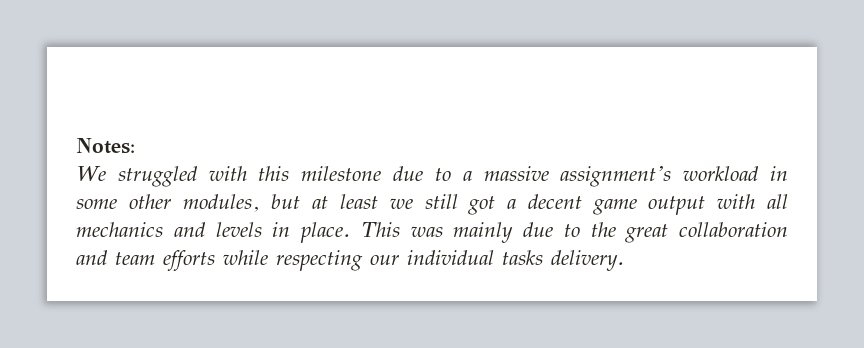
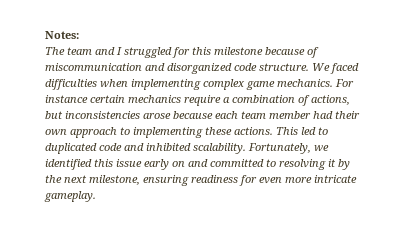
- We struggled with this milestone due to a massive assignment’s workload in some other modules, but at least we still got a decent game output with all mechanics and levels in place. This was mainly due to the great collaboration and team efforts while respecting our individual tasks delivery.
+ The team and I struggled for this milestone because of miscommunication and disorganized code structure. We faced difficulties when implementing complex game mechanics. For instance certain mechanics require a combination of actions, but inconsistencies arose because each team member had their own approach to implementing these actions. This led to duplicated code and inhibited scalability. Fortunately, we identified this issue early on and committed to resolving it by the next milestone, ensuring readiness for even more intricate gameplay.

